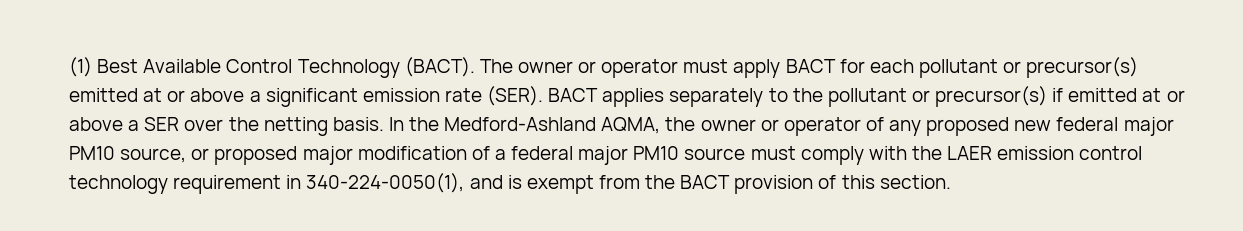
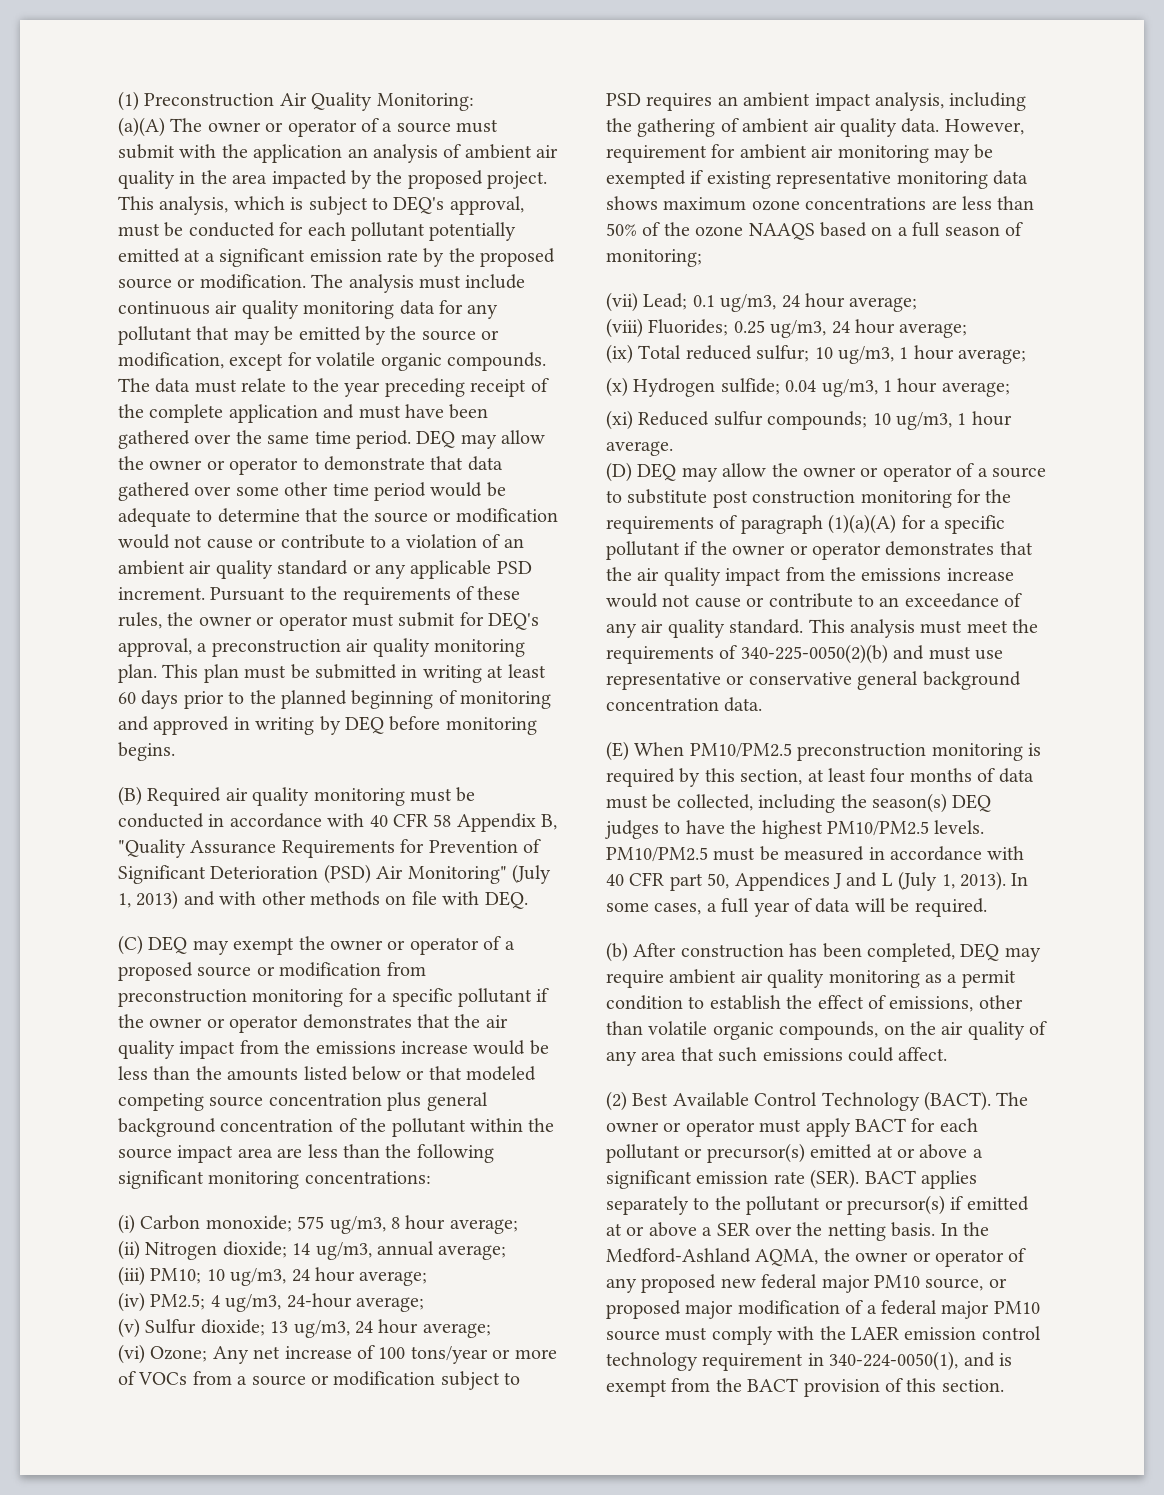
- (1) Best Available Control Technology (BACT).
+ (1) Preconstruction Air Quality Monitoring:
+ (a)(A) The owner or operator of a source must submit with the application an analysis of ambient air quality in the area impacted by the proposed project. This analysis, which is subject to DEQ's approval, must be conducted for each pollutant potentially emitted at a significant emission rate by the proposed source or modification. The analysis must include continuous air quality monitoring data for any pollutant that may be emitted by the source or modification, except for volatile organic compounds. The data must relate to the year preceding receipt of the complete application and must have been gathered over the same time period. DEQ may allow the owner or operator to demonstrate that data gathered over some other time period would be adequate to determine that the source or modification would not cause or contribute to a violation of an ambient air quality standard or any applicable PSD increment. Pursuant to the requirements of these rules, the owner or operator must submit for DEQ's approval, a preconstruction air quality monitoring plan. This plan must be submitted in writing at least 60 days prior to the planned beginning of monitoring and approved in writing by DEQ before monitoring begins.
+ (B) Required air quality monitoring must be conducted in accordance with 40 CFR 58 Appendix B, "Quality Assurance Requirements for Prevention of Significant Deterioration (PSD) Air Monitoring" (July 1, 2013) and with other methods on file with DEQ.
+ (C) DEQ may exempt the owner or operator of a proposed source or modification from preconstruction monitoring for a specific pollutant if the owner or operator demonstrates that the air quality impact from the emissions increase would be less than the amounts listed below or that modeled competing source concentration plus general background concentration of the pollutant within the source impact area are less than the following significant monitoring concentrations:
+ (i) Carbon monoxide; 575 ug/m3, 8 hour average;
+ (ii) Nitrogen dioxide; 14 ug/m3, annual average;
+ (iii) PM10; 10 ug/m3, 24 hour average;
+ (iv) PM2.5; 4 ug/m3, 24-hour average;
+ (v) Sulfur dioxide; 13 ug/m3, 24 hour average;
+ (vi) Ozone; Any net increase of 100 tons/year or more of VOCs from a source or modification subject to PSD requires an ambient impact analysis, including the gathering of ambient air quality data. However, requirement for ambient air monitoring may be exempted if existing representative monitoring data shows maximum ozone concentrations are less than 50% of the ozone NAAQS based on a full season of monitoring;
+ (vii) Lead; 0.1 ug/m3, 24 hour average;
+ (viii) Fluorides; 0.25 ug/m3, 24 hour average;
+ (ix) Total reduced sulfur; 10 ug/m3, 1 hour average;
+ (x) Hydrogen sulfide; 0.04 ug/m3, 1 hour average;
+ (xi) Reduced sulfur compounds; 10 ug/m3, 1 hour average.
+ (D) DEQ may allow the owner or operator of a source to substitute post construction monitoring for the requirements of paragraph (1)(a)(A) for a specific pollutant if the owner or operator demonstrates that the air quality impact from the emissions increase would not cause or contribute to an exceedance of any air quality standard. This analysis must meet the requirements of 340-225-0050(2)(b) and must use representative or conservative general background concentration data.
+ (E) When PM10/PM2.5 preconstruction monitoring is required by this section, at least four months of data must be collected, including the season(s) DEQ judges to have the highest PM10/PM2.5 levels. PM10/PM2.5 must be measured in accordance with 40 CFR part 50, Appendices J and L (July 1, 2013). In some cases, a full year of data will be required.
+ (b) After construction has been completed, DEQ may require ambient air quality monitoring as a permit condition to establish the effect of emissions, other than volatile organic compounds, on the air quality of any area that such emissions could affect.
+ (2) Best Available Control Technology (BACT).

